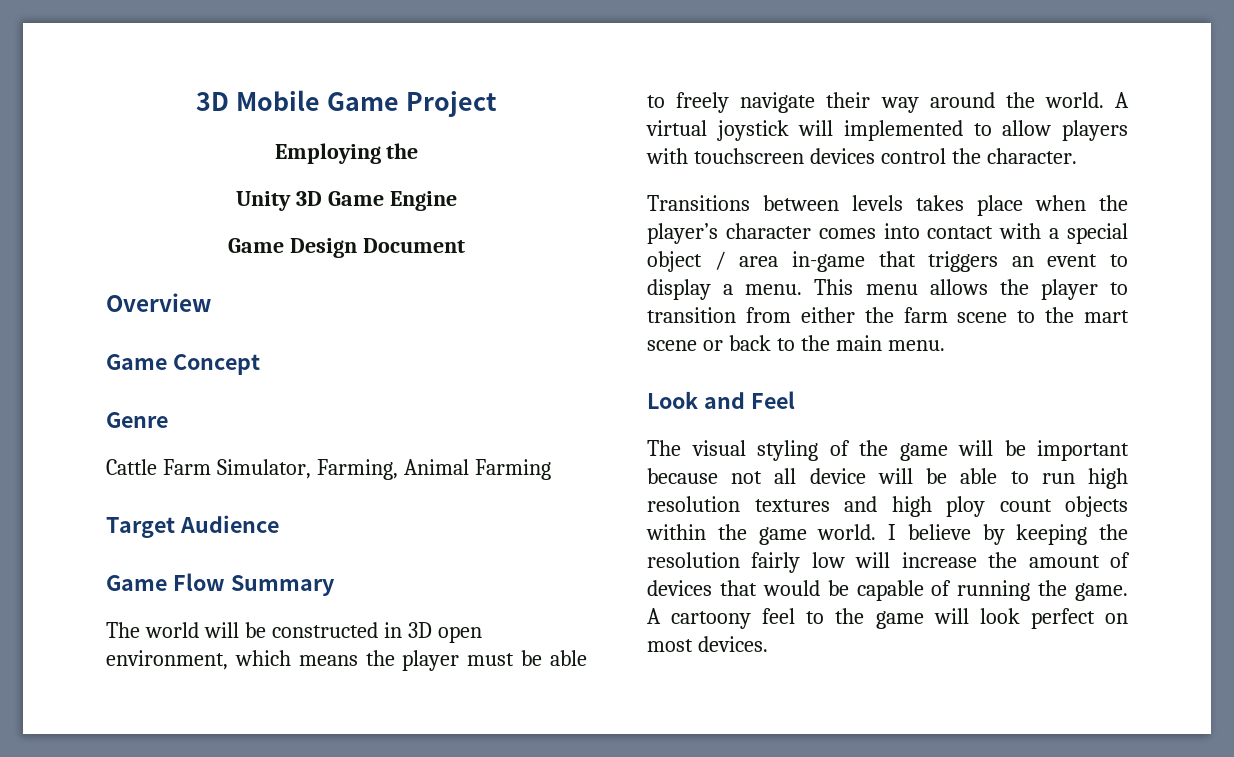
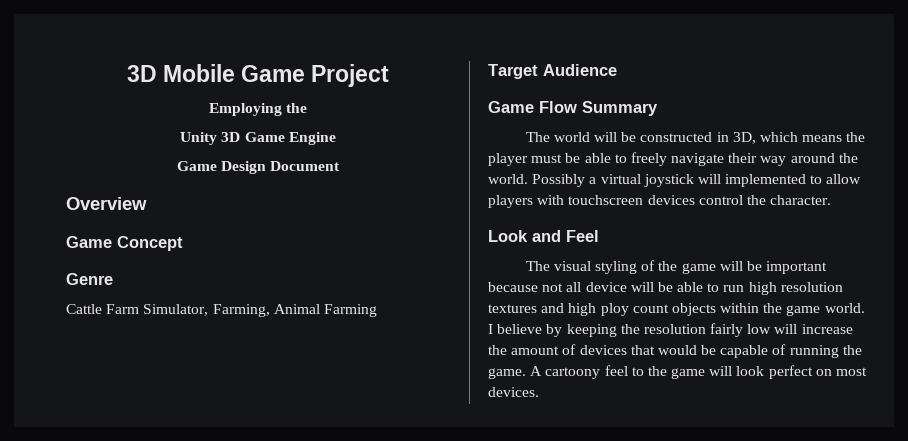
- The world will be constructed in 3D open environment, which means the player must be able to freely navigate their way around the world.
+ The world will be constructed in 3D, which means the player must be able to freely navigate their way around the world.
- A virtual joystick will implemented to allow players with touchscreen devices control the character.
+ Possibly a virtual joystick will implemented to allow players with touchscreen devices control the character.
- Transitions between levels takes place when the player’s character comes into contact with a special object / area in-game that triggers an event to display a menu. This menu allows the player to transition from either the farm scene to the mart scene or back to the main menu.

